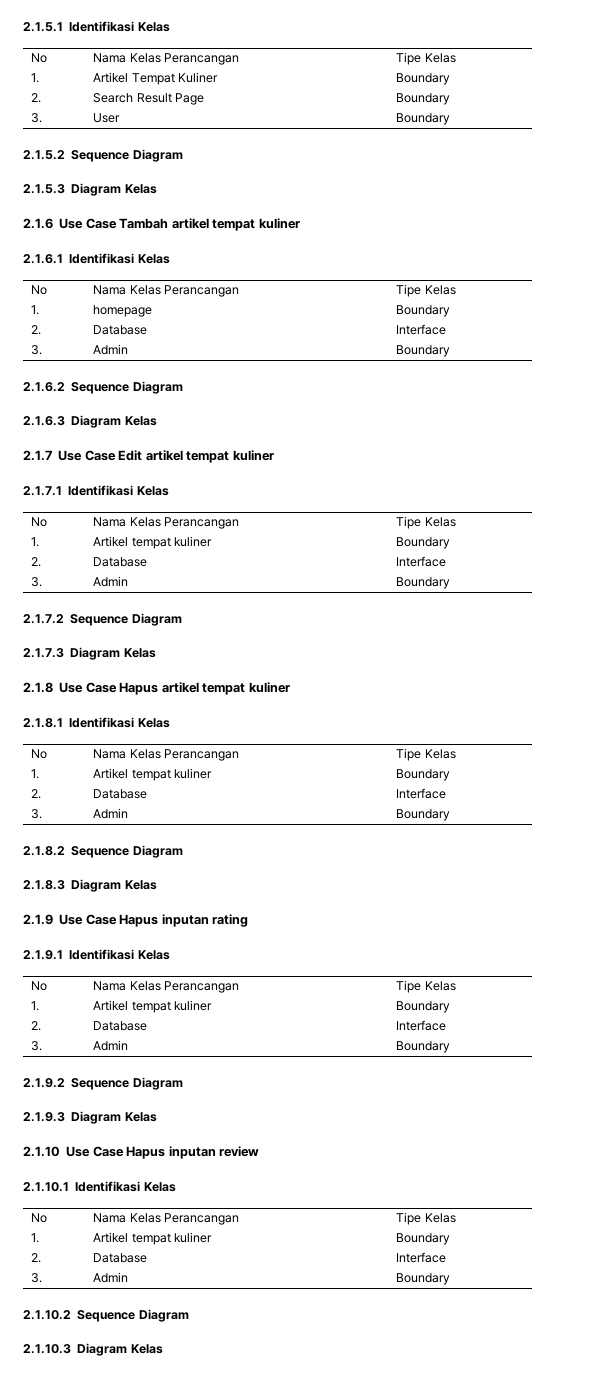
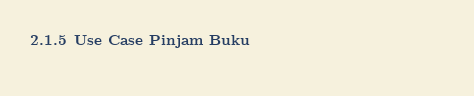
- 2.1.5.1 Identifikasi Kelas
- No | Nama Kelas Perancangan | Tipe Kelas
- 1. | Artikel Tempat Kuliner | Boundary
- 2. | Search Result Page | Boundary
- 3. | User | Boundary
- 2.1.5.2 Sequence Diagram
- 2.1.5.3 Diagram Kelas
- 2.1.6 Use Case Tambah artikel tempat kuliner
- 2.1.6.1 Identifikasi Kelas
- No | Nama Kelas Perancangan | Tipe Kelas
- 1. | homepage | Boundary
- 2. | Database | Interface
- 3. | Admin | Boundary
- 2.1.6.2 Sequence Diagram
- 2.1.6.3 Diagram Kelas
- 2.1.7 Use Case Edit artikel tempat kuliner
- 2.1.7.1 Identifikasi Kelas
- No | Nama Kelas Perancangan | Tipe Kelas
- 1. | Artikel tempat kuliner | Boundary
- 2. | Database | Interface
- 3. | Admin | Boundary
- 2.1.7.2 Sequence Diagram
- 2.1.7.3 Diagram Kelas
- 2.1.8 Use Case Hapus artikel tempat kuliner
- 2.1.8.1 Identifikasi Kelas
- No | Nama Kelas Perancangan | Tipe Kelas
- 1. | Artikel tempat kuliner | Boundary
- 2. | Database | Interface
- 3. | Admin | Boundary
- 2.1.8.2 Sequence Diagram
- 2.1.8.3 Diagram Kelas
- 2.1.9 Use Case Hapus inputan rating
- 2.1.9.1 Identifikasi Kelas
- No | Nama Kelas Perancangan | Tipe Kelas
- 1. | Artikel tempat kuliner | Boundary
- 2. | Database | Interface
- 3. | Admin | Boundary
- 2.1.9.2 Sequence Diagram
- 2.1.9.3 Diagram Kelas
- 2.1.10 Use Case Hapus inputan review
- 2.1.10.1 Identifikasi Kelas
- No | Nama Kelas Perancangan | Tipe Kelas
- 1. | Artikel tempat kuliner | Boundary
- 2. | Database | Interface
- 3. | Admin | Boundary
- 2.1.10.2 Sequence Diagram
- 2.1.10.3 Diagram Kelas
+ 2.1.5 Use Case Pinjam Buku

